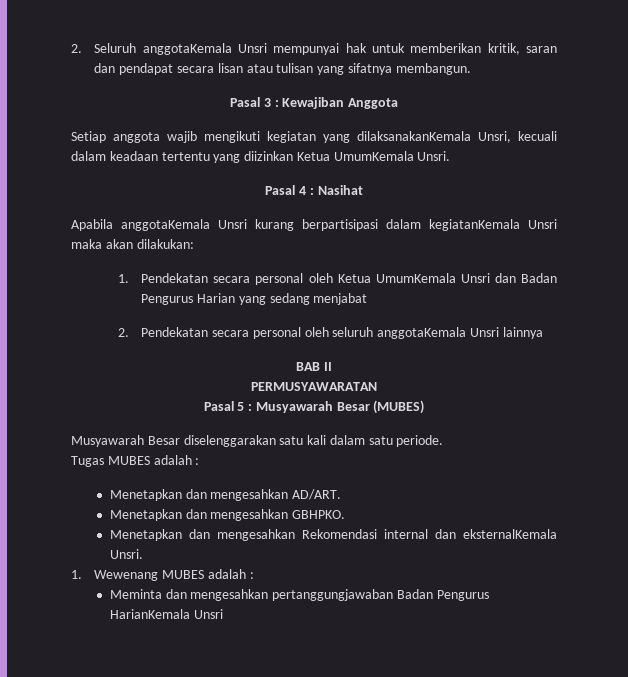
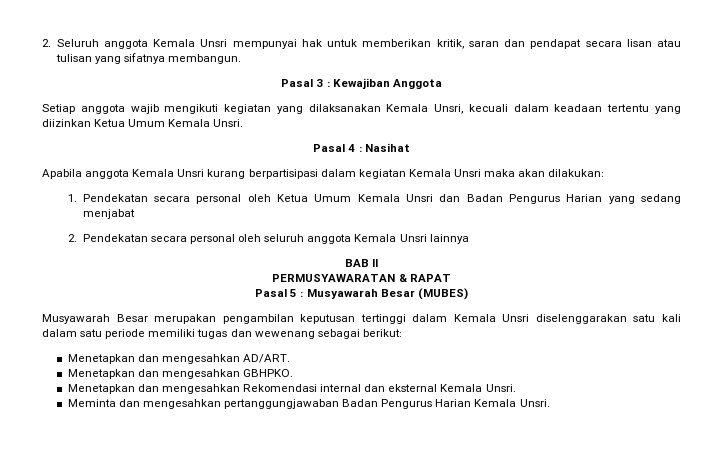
- 2. Seluruh anggotaKemala Unsri mempunyai hak untuk memberikan kritik, saran dan pendapat secara lisan atau tulisan yang sifatnya membangun.
+ 2. Seluruh anggota Kemala Unsri mempunyai hak untuk memberikan kritik, saran dan pendapat secara lisan atau tulisan yang sifatnya membangun.
- Setiap anggota wajib mengikuti kegiatan yang dilaksanakanKemala Unsri, kecuali dalam keadaan tertentu yang diizinkan Ketua UmumKemala Unsri.
+ Setiap anggota wajib mengikuti kegiatan yang dilaksanakan Kemala Unsri, kecuali dalam keadaan tertentu yang diizinkan Ketua Umum Kemala Unsri.
- Apabila anggotaKemala Unsri kurang berpartisipasi dalam kegiatanKemala Unsri maka akan dilakukan:
+ Apabila anggota Kemala Unsri kurang berpartisipasi dalam kegiatan Kemala Unsri maka akan dilakukan:
- 1. Pendekatan secara personal oleh Ketua UmumKemala Unsri dan Badan Pengurus Harian yang sedang menjabat
+ 1. Pendekatan secara personal oleh Ketua Umum Kemala Unsri dan Badan Pengurus Harian yang sedang menjabat
- 2. Pendekatan secara personal oleh seluruh anggotaKemala Unsri lainnya
+ 2. Pendekatan secara personal oleh seluruh anggota Kemala Unsri lainnya
- PERMUSYAWARATAN
+ PERMUSYAWARATAN & RAPAT
- Musyawarah Besar diselenggarakan satu kali dalam satu periode.
- Tugas MUBES adalah :
+ Musyawarah Besar merupakan pengambilan keputusan tertinggi dalam Kemala Unsri diselenggarakan satu kali dalam satu periode memiliki tugas dan wewenang sebagai berikut:
- Menetapkan dan mengesahkan Rekomendasi internal dan eksternalKemala Unsri.
- 1. Wewenang MUBES adalah :
+ Menetapkan dan mengesahkan Rekomendasi internal dan eksternal Kemala Unsri.
- Meminta dan mengesahkan pertanggungjawaban Badan Pengurus HarianKemala Unsri
+ Meminta dan mengesahkan pertanggungjawaban Badan Pengurus Harian Kemala Unsri.

